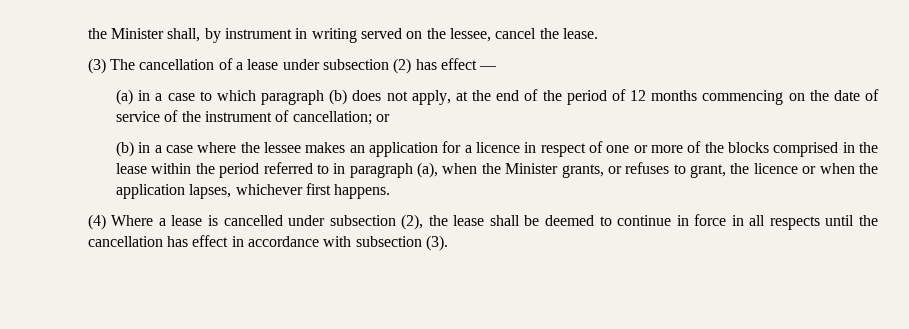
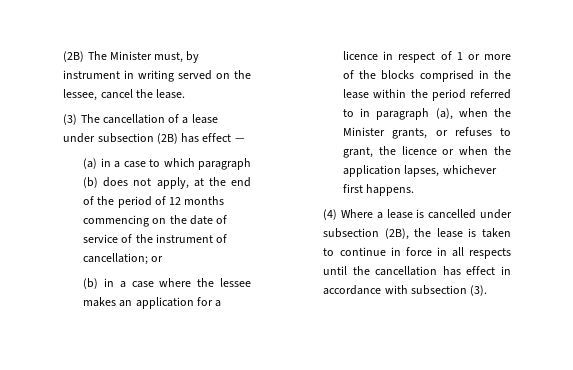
- the Minister shall, by instrument in writing served on the lessee, cancel the lease.
+ (2B) The Minister must, by instrument in writing served on the lessee, cancel the lease.
- (3) The cancellation of a lease under subsection (2) has effect —
+ (3) The cancellation of a lease under subsection (2B) has effect —
- (b) in a case where the lessee makes an application for a licence in respect of one or more of the blocks comprised in the lease within the period referred to in paragraph (a), when the Minister grants, or refuses to grant, the licence or when the application lapses, whichever first happens.
+ (b) in a case where the lessee makes an application for a licence in respect of 1 or more of the blocks comprised in the lease within the period referred to in paragraph (a), when the Minister grants, or refuses to grant, the licence or when the application lapses, whichever first happens.
- (4) Where a lease is cancelled under subsection (2), the lease shall be deemed to continue in force in all respects until the cancellation has effect in accordance with subsection (3).
+ (4) Where a lease is cancelled under subsection (2B), the lease is taken to continue in force in all respects until the cancellation has effect in accordance with subsection (3).

